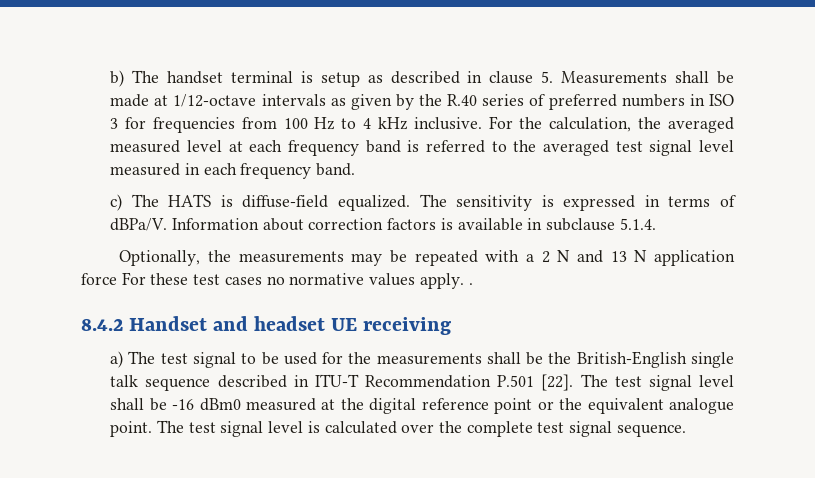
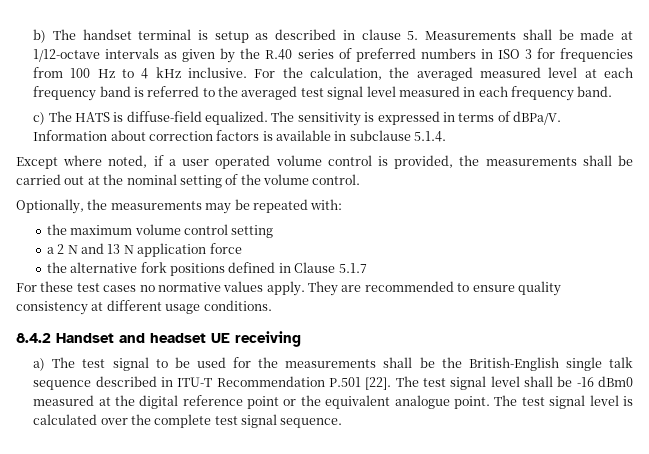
+ Except where noted, if a user operated volume control is provided, the measurements shall be carried out at the nominal setting of the volume control.
- Optionally, the measurements may be repeated with a 2 N and 13 N application force For these test cases no normative values apply. .
+ Optionally, the measurements may be repeated with:
+ the maximum volume control setting
+ a 2 N and 13 N application force
+ the alternative fork positions defined in Clause 5.1.7
+ For these test cases no normative values apply. They are recommended to ensure quality consistency at different usage conditions.

